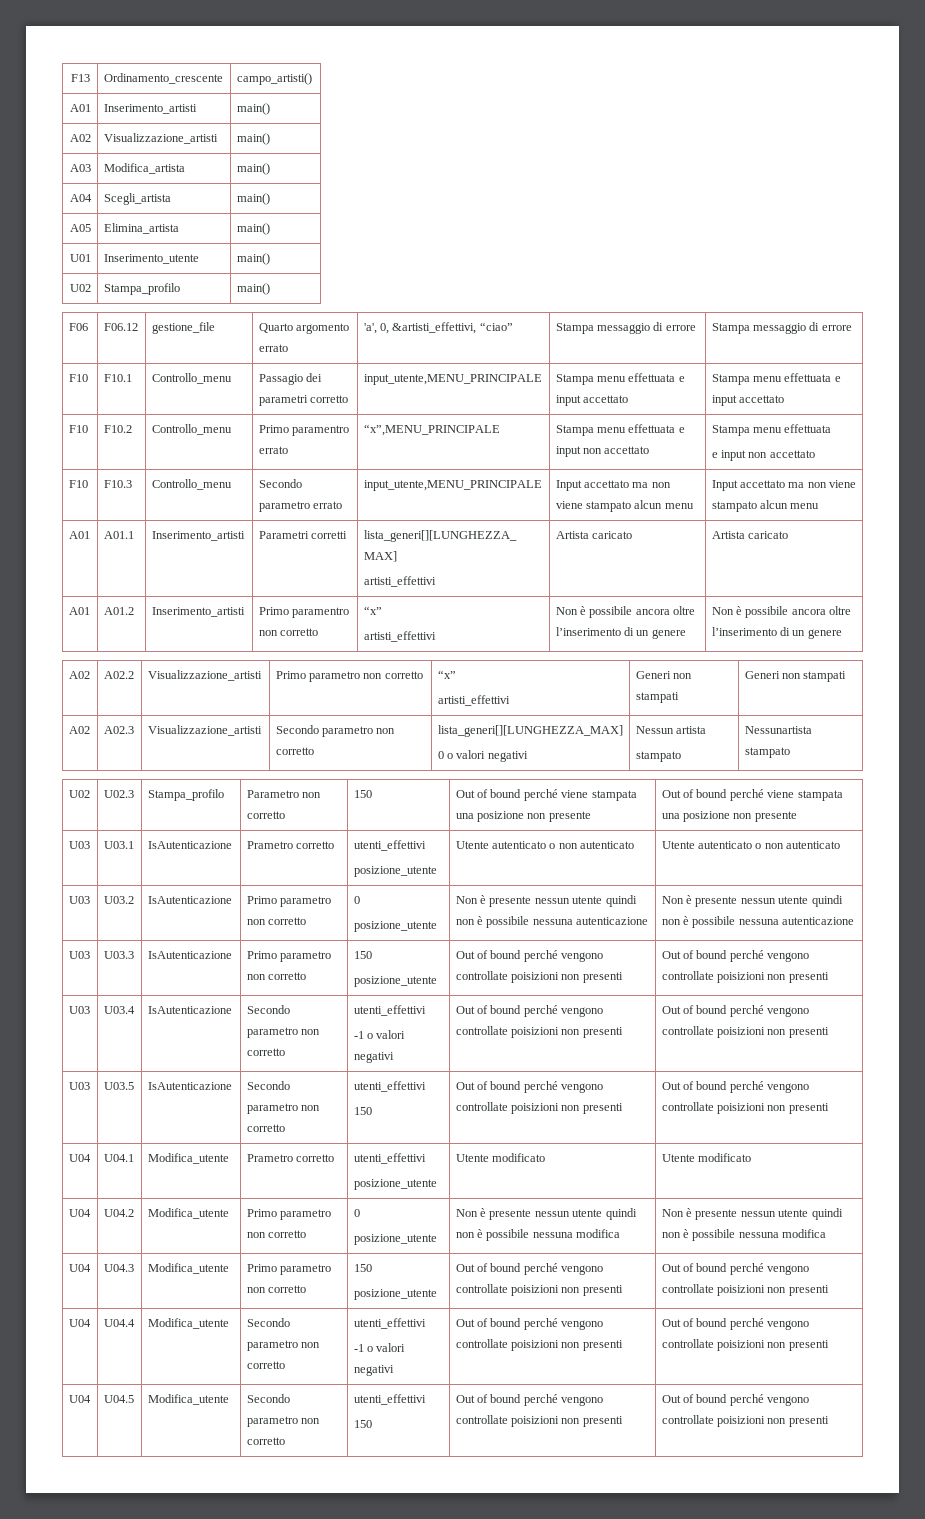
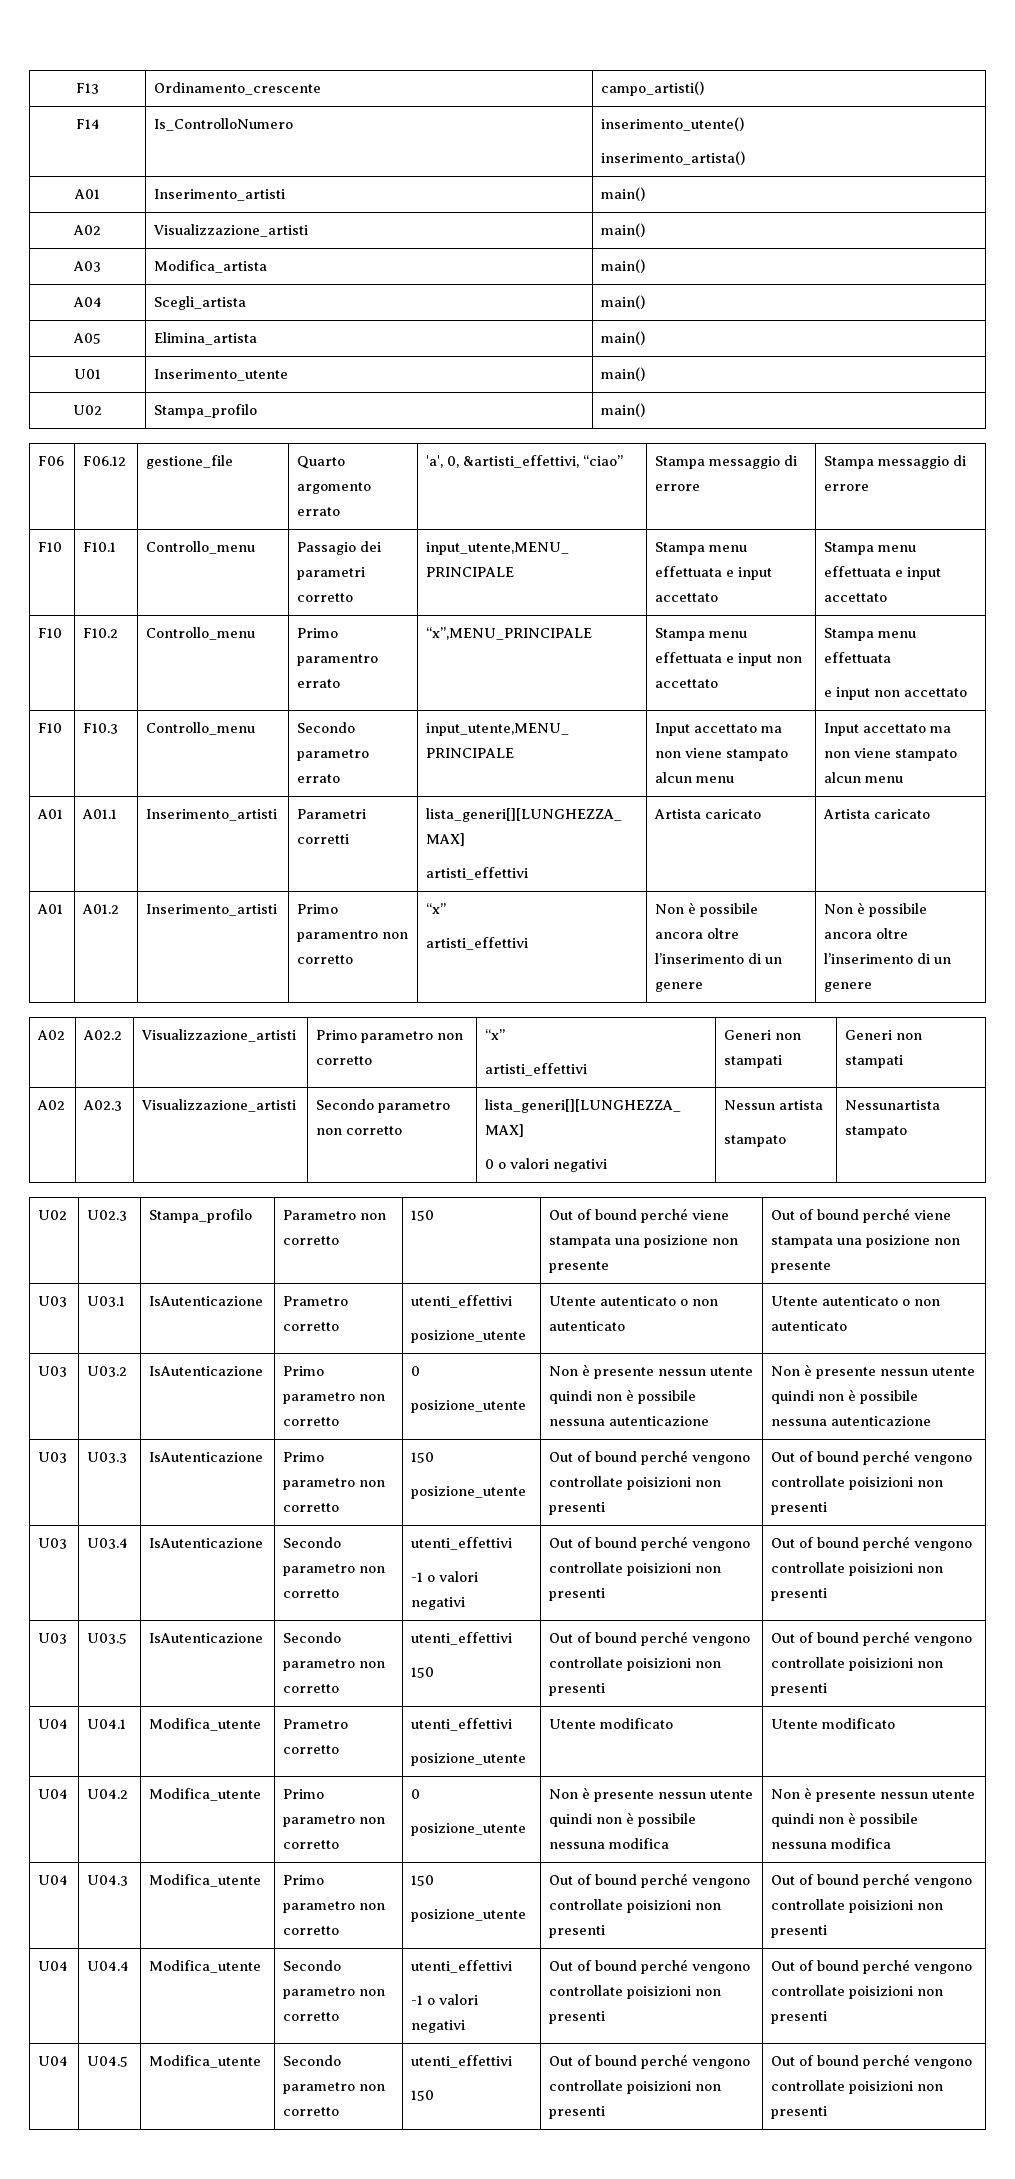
+ F14 | Is_ControlloNumero | inserimento_utente()
+ inserimento_artista()

